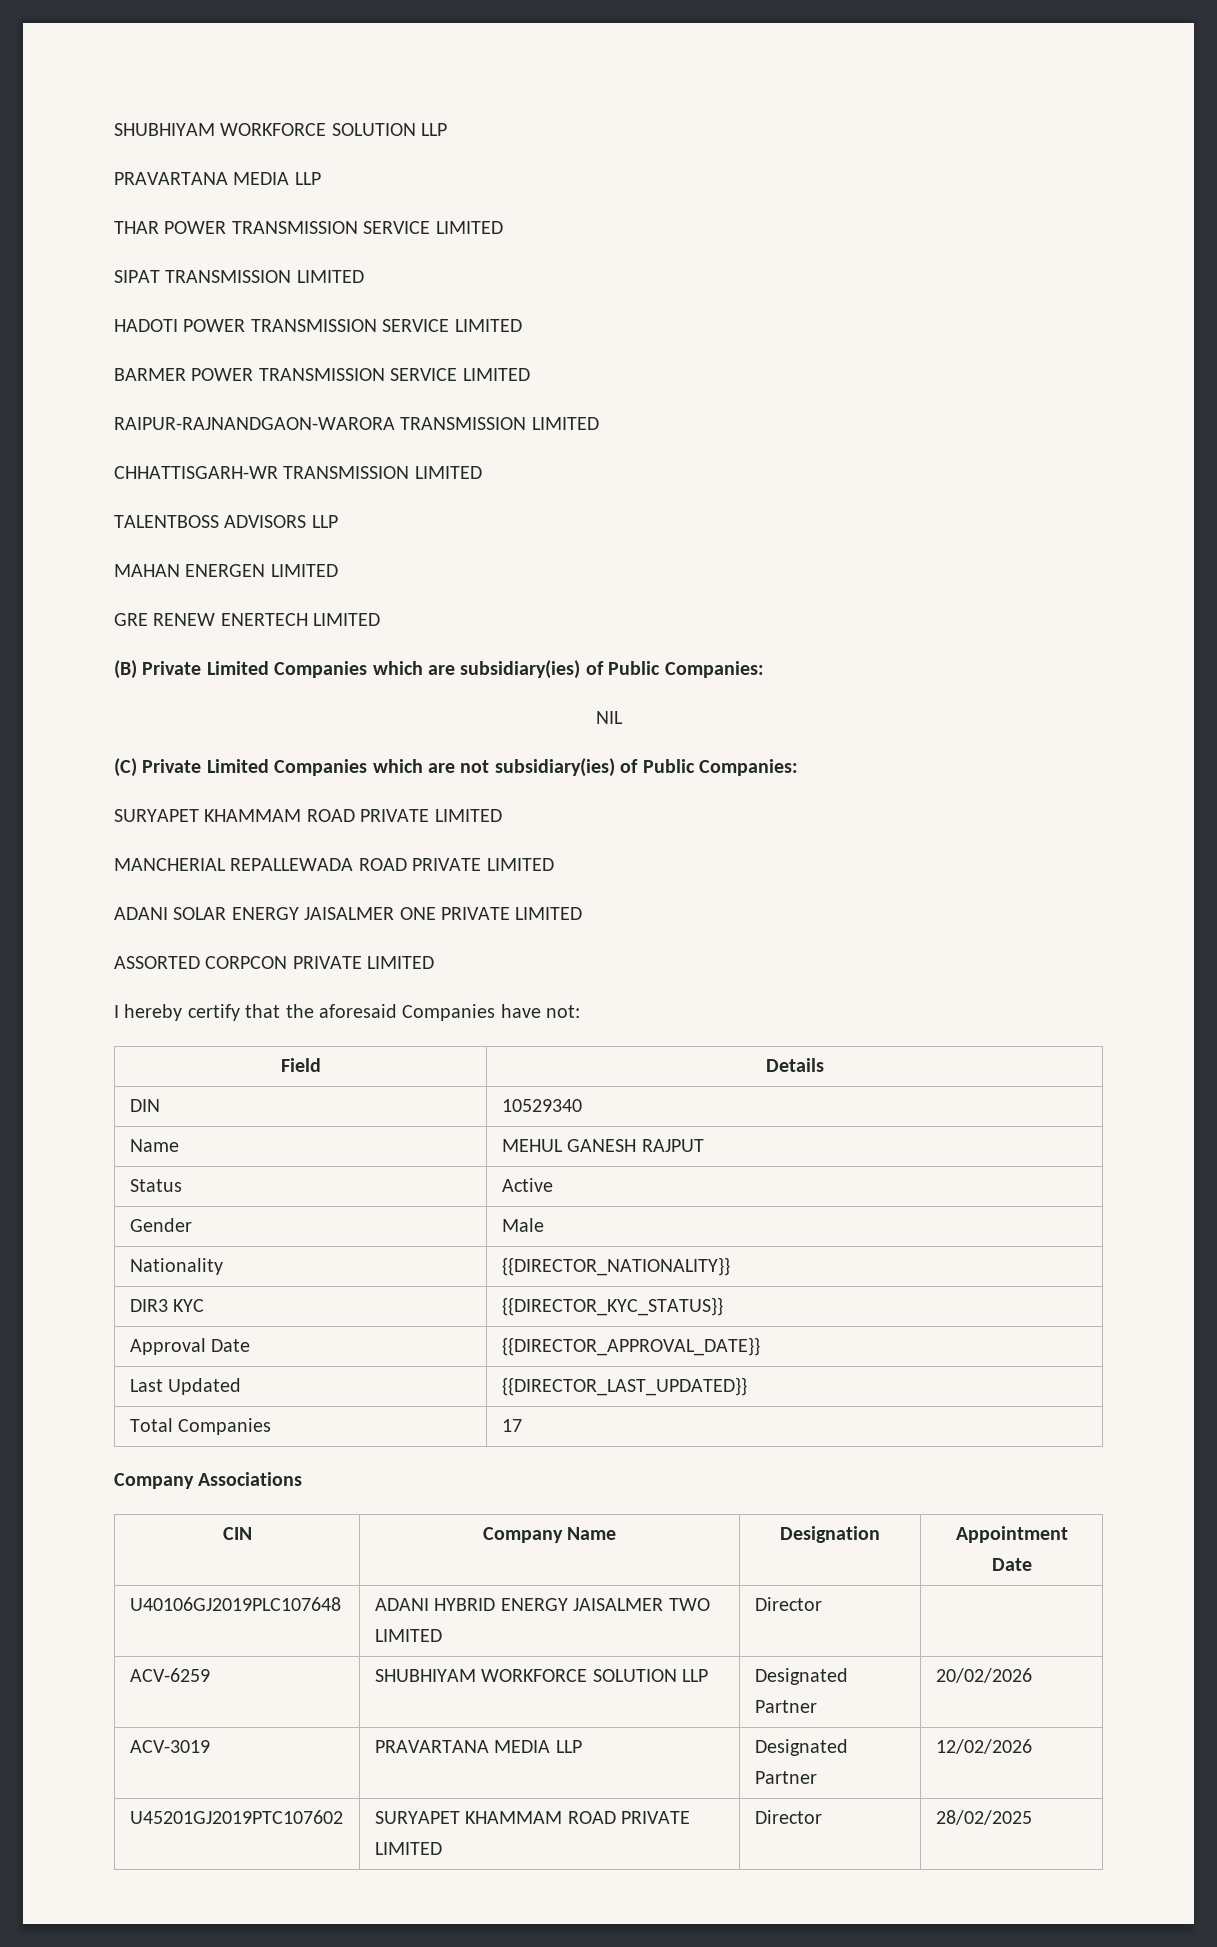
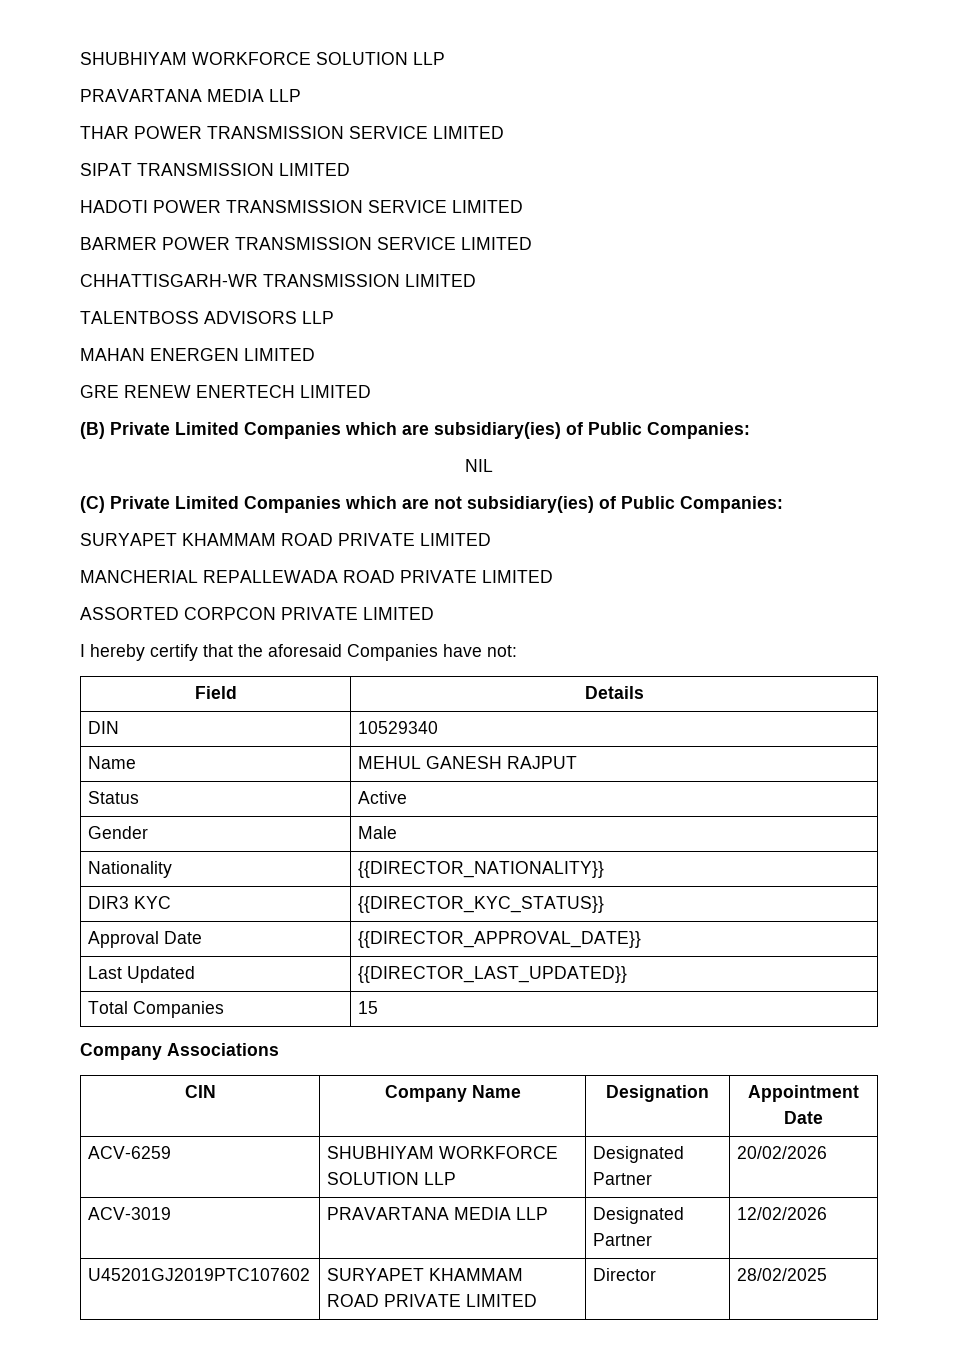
- RAIPUR-RAJNANDGAON-WARORA TRANSMISSION LIMITED
- ADANI SOLAR ENERGY JAISALMER ONE PRIVATE LIMITED
- Total Companies | 17
+ Total Companies | 15
- U40106GJ2019PLC107648 | ADANI HYBRID ENERGY JAISALMER TWO LIMITED | Director |

